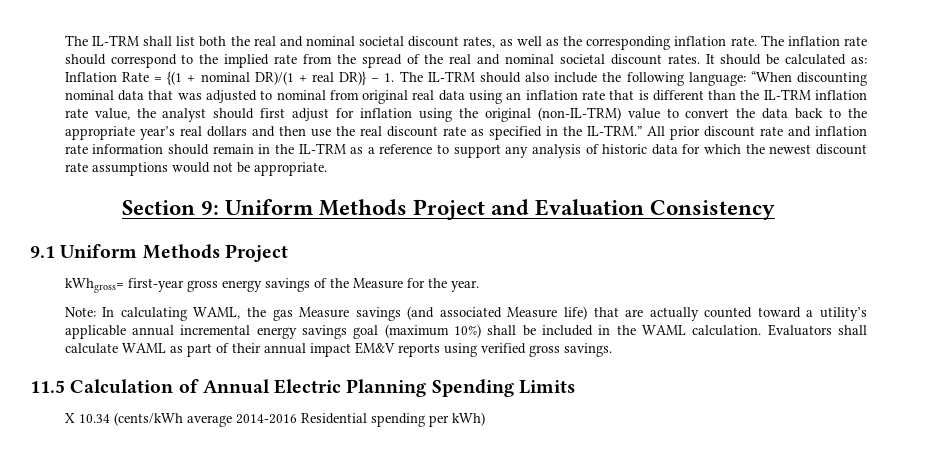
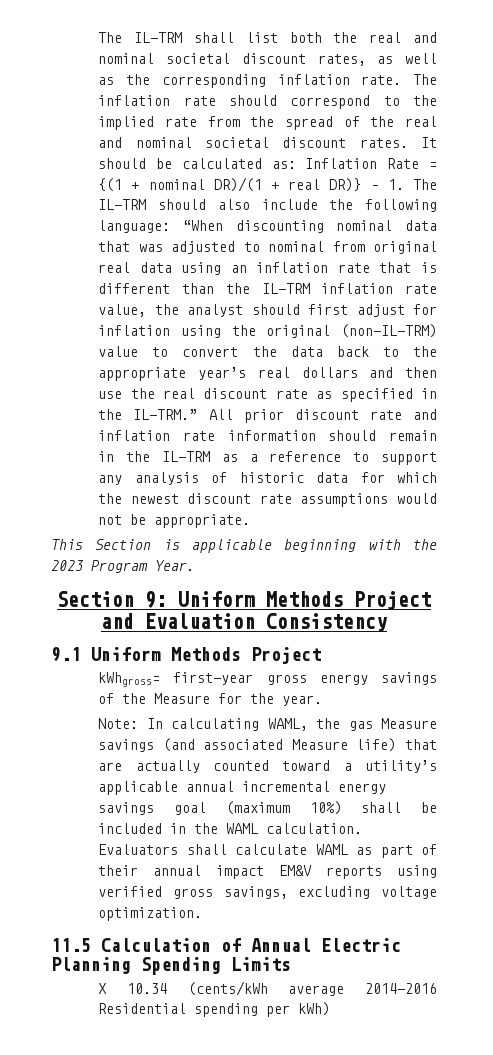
+ This Section is applicable beginning with the 2023 Program Year.
- Evaluators shall calculate WAML as part of their annual impact EM&V reports using verified gross savings.
+ Evaluators shall calculate WAML as part of their annual impact EM&V reports using verified gross savings, excluding voltage optimization.

